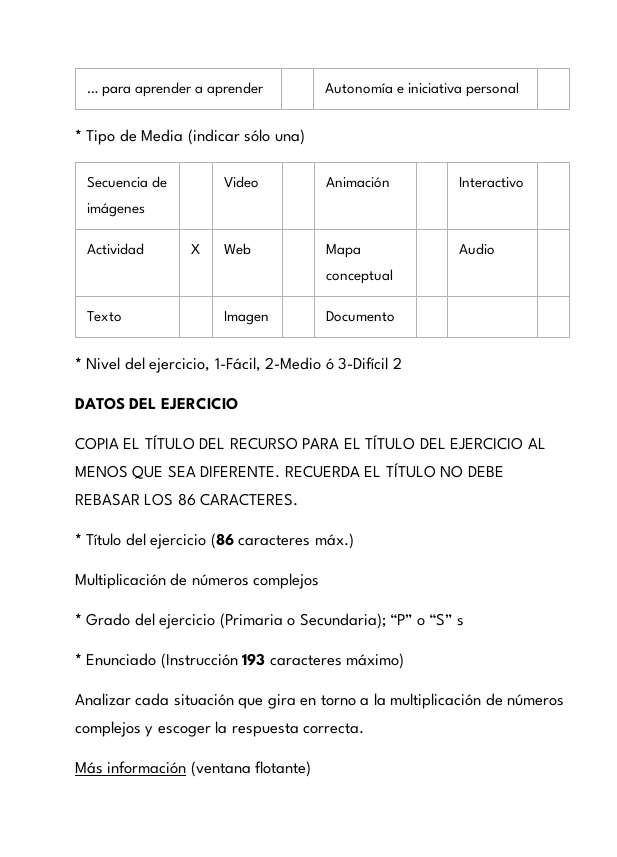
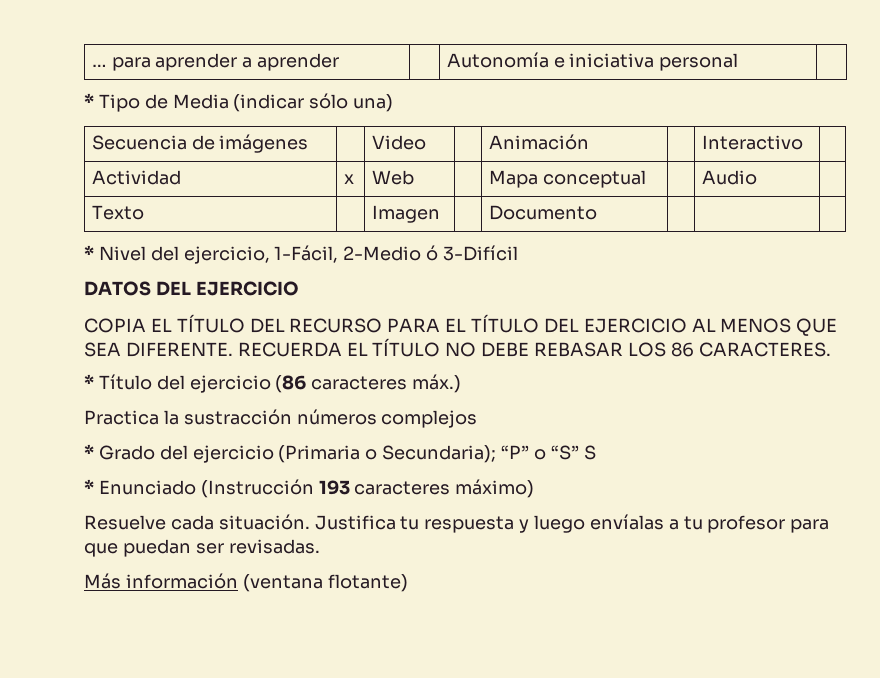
- Actividad | X | Web | | Mapa conceptual | | Audio |
+ Actividad | x | Web | | Mapa conceptual | | Audio |
- * Nivel del ejercicio, 1-Fácil, 2-Medio ó 3-Difícil 2
+ * Nivel del ejercicio, 1-Fácil, 2-Medio ó 3-Difícil
- Multiplicación de números complejos
+ Practica la sustracción números complejos
- * Grado del ejercicio (Primaria o Secundaria); “P” o “S” s
+ * Grado del ejercicio (Primaria o Secundaria); “P” o “S” S
- Analizar cada situación que gira en torno a la multiplicación de números complejos y escoger la respuesta correcta.
+ Resuelve cada situación. Justifica tu respuesta y luego envíalas a tu profesor para que puedan ser revisadas.

